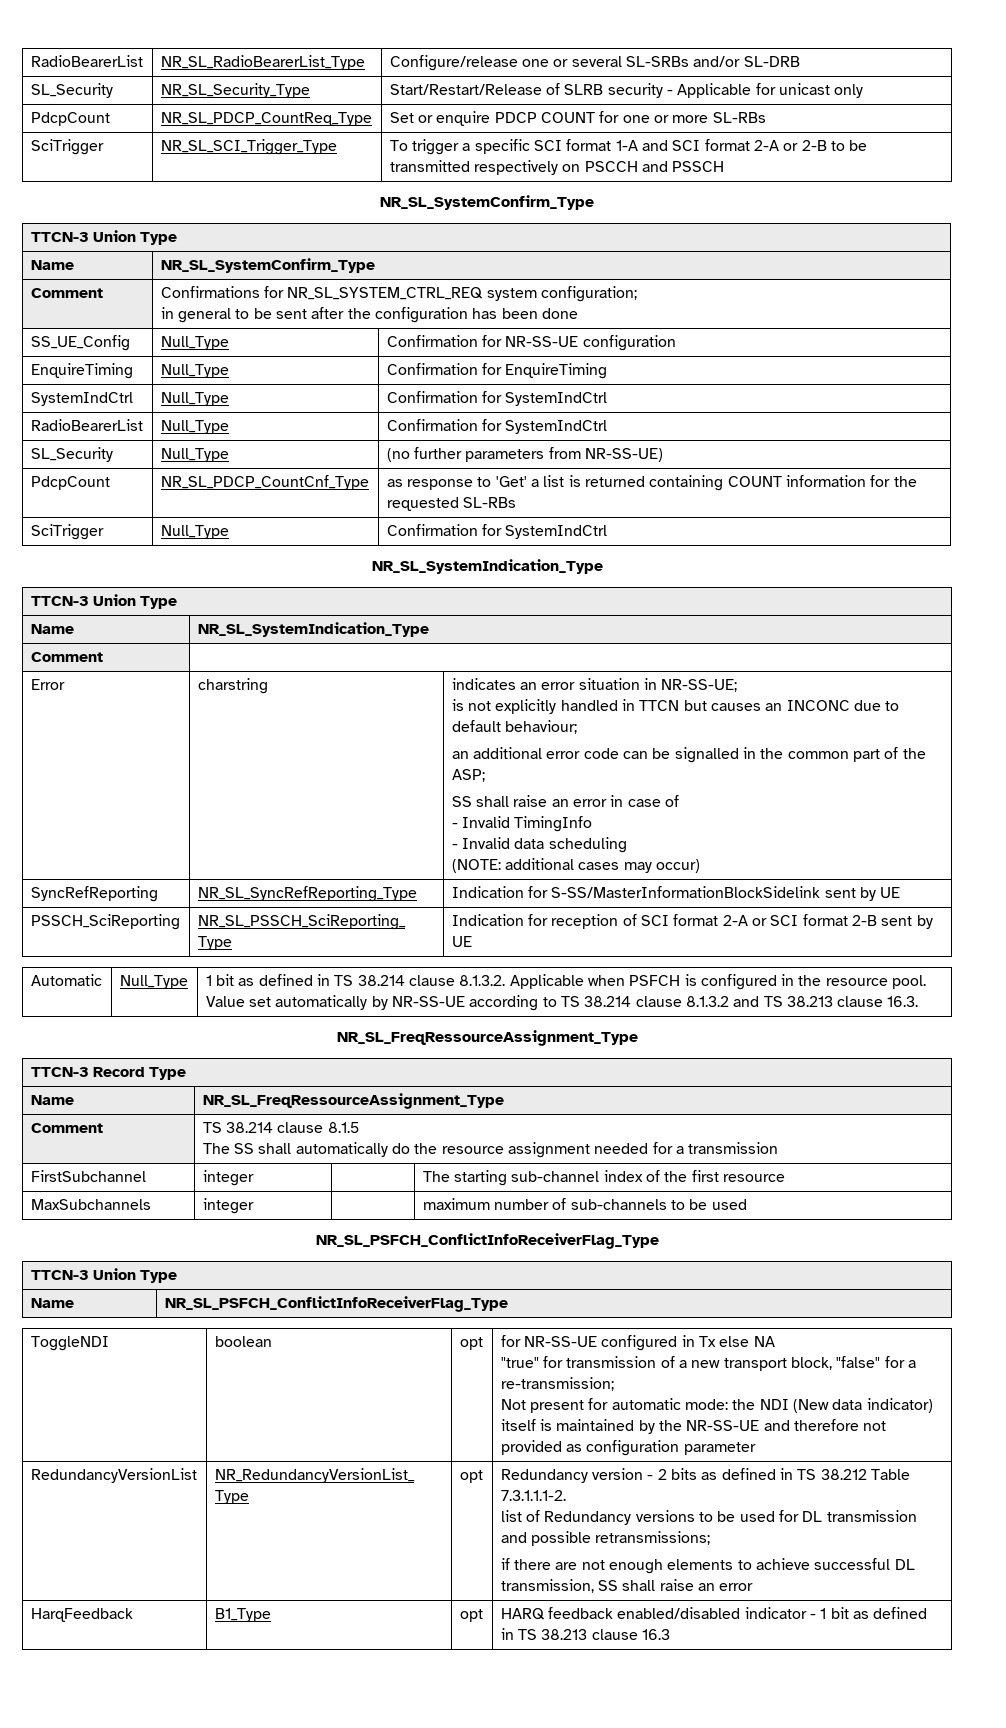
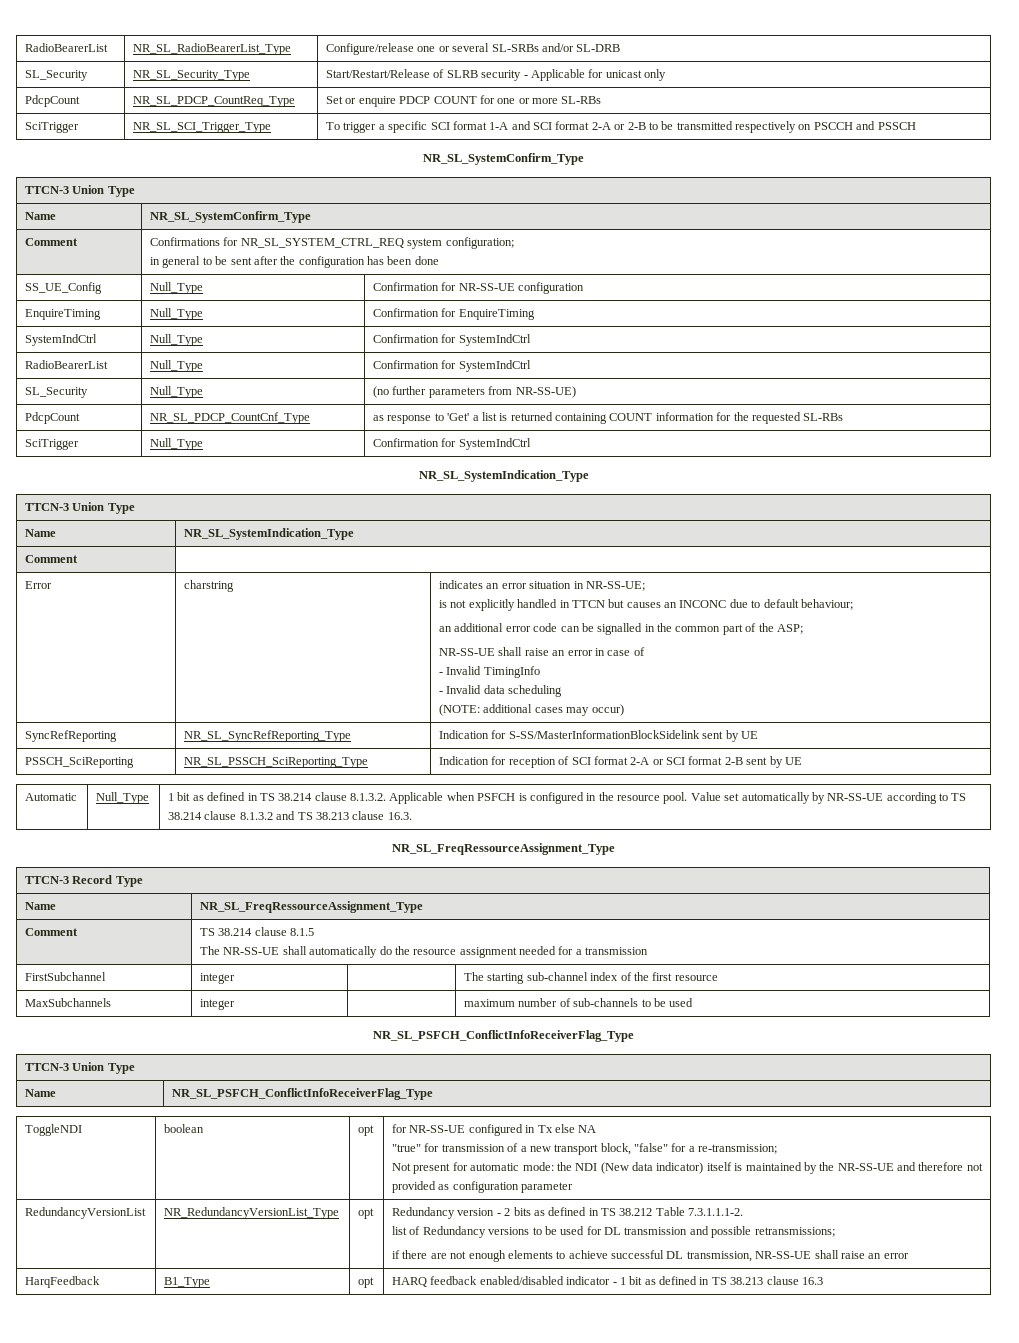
- SS shall raise an error in case of
+ NR-SS-UE shall raise an error in case of
  Comment | TS 38.214 clause 8.1.5
- The SS shall automatically do the resource assignment needed for a transmission
+ The NR-SS-UE shall automatically do the resource assignment needed for a transmission
- if there are not enough elements to achieve successful DL transmission, SS shall raise an error
+ if there are not enough elements to achieve successful DL transmission, NR-SS-UE shall raise an error

